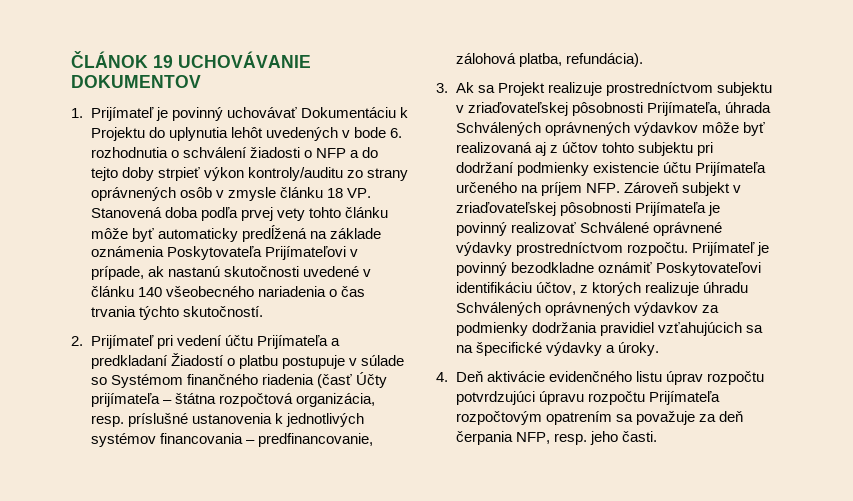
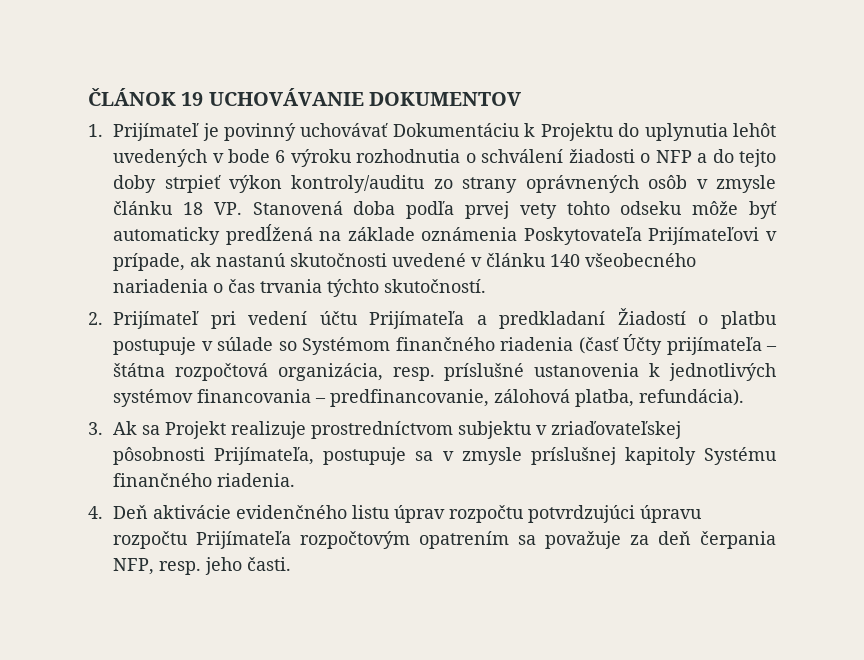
- 1. Prijímateľ je povinný uchovávať Dokumentáciu k Projektu do uplynutia lehôt uvedených v bode 6. rozhodnutia o schválení žiadosti o NFP a do tejto doby strpieť výkon kontroly/auditu zo strany oprávnených osôb v zmysle článku 18 VP. Stanovená doba podľa prvej vety tohto článku môže byť automaticky predĺžená na základe oznámenia Poskytovateľa Prijímateľovi v prípade, ak nastanú skutočnosti uvedené v článku 140 všeobecného nariadenia o čas trvania týchto skutočností.
+ 1. Prijímateľ je povinný uchovávať Dokumentáciu k Projektu do uplynutia lehôt uvedených v bode 6 výroku rozhodnutia o schválení žiadosti o NFP a do tejto doby strpieť výkon kontroly/auditu zo strany oprávnených osôb v zmysle článku 18 VP. Stanovená doba podľa prvej vety tohto odseku môže byť automaticky predĺžená na základe oznámenia Poskytovateľa Prijímateľovi v prípade, ak nastanú skutočnosti uvedené v článku 140 všeobecného nariadenia o čas trvania týchto skutočností.
- 3. Ak sa Projekt realizuje prostredníctvom subjektu v zriaďovateľskej pôsobnosti Prijímateľa, úhrada Schválených oprávnených výdavkov môže byť realizovaná aj z účtov tohto subjektu pri dodržaní podmienky existencie účtu Prijímateľa určeného na príjem NFP. Zároveň subjekt v zriaďovateľskej pôsobnosti Prijímateľa je povinný realizovať Schválené oprávnené výdavky prostredníctvom rozpočtu. Prijímateľ je povinný bezodkladne oznámiť Poskytovateľovi identifikáciu účtov, z ktorých realizuje úhradu Schválených oprávnených výdavkov za podmienky dodržania pravidiel vzťahujúcich sa na špecifické výdavky a úroky.
+ 3. Ak sa Projekt realizuje prostredníctvom subjektu v zriaďovateľskej pôsobnosti Prijímateľa, postupuje sa v zmysle príslušnej kapitoly Systému finančného riadenia.

